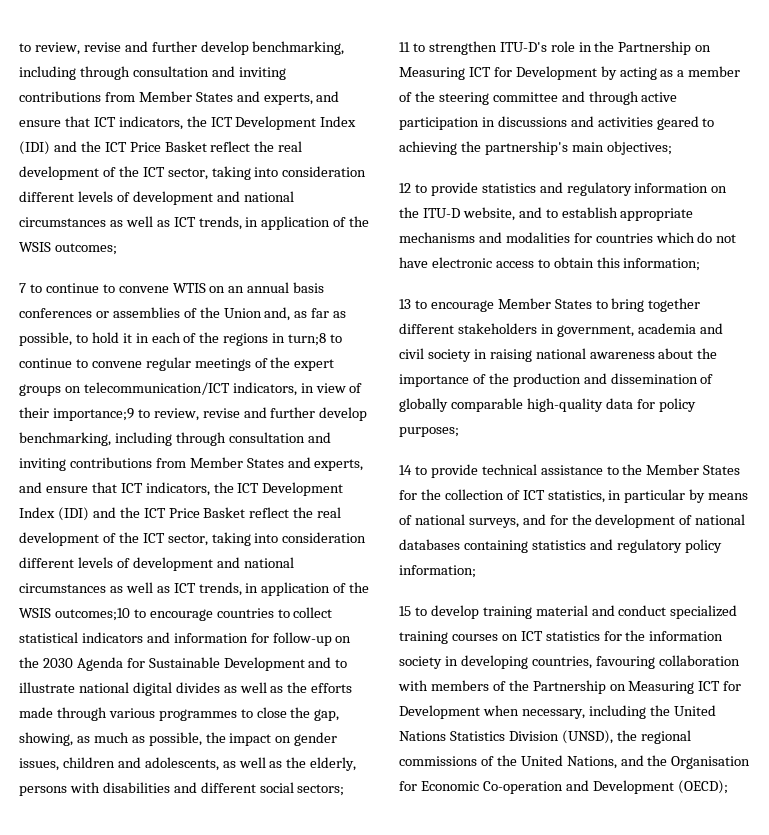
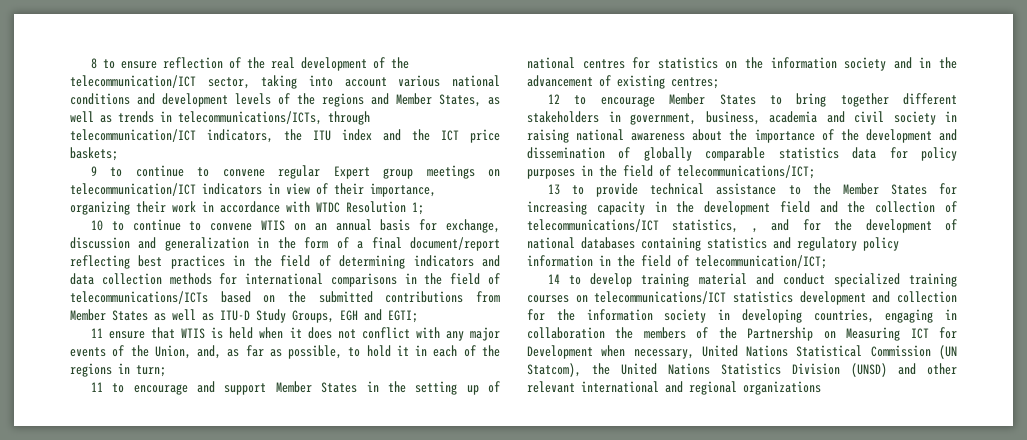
- to review, revise and further develop benchmarking, including through consultation and inviting contributions from Member States and experts, and ensure that ICT indicators, the ICT Development Index (IDI) and the ICT Price Basket reflect the real development of the ICT sector, taking into consideration different levels of development and national circumstances as well as ICT trends, in application of the WSIS outcomes;
- 7 to continue to convene WTIS on an annual basis conferences or assemblies of the Union and, as far as possible, to hold it in each of the regions in turn;8 to continue to convene regular meetings of the expert groups on telecommunication/ICT indicators, in view of their importance;9 to review, revise and further develop benchmarking, including through consultation and inviting contributions from Member States and experts, and ensure that ICT indicators, the ICT Development Index (IDI) and the ICT Price Basket reflect the real development of the ICT sector, taking into consideration different levels of development and national circumstances as well as ICT trends, in application of the WSIS outcomes;10 to encourage countries to collect statistical indicators and information for follow-up on the 2030 Agenda for Sustainable Development and to illustrate national digital divides as well as the efforts made through various programmes to close the gap, showing, as much as possible, the impact on gender issues, children and adolescents, as well as the elderly, persons with disabilities and different social sectors;
- 11 to strengthen ITU-D's role in the Partnership on Measuring ICT for Development by acting as a member of the steering committee and through active participation in discussions and activities geared to achieving the partnership's main objectives;
- 12 to provide statistics and regulatory information on the ITU-D website, and to establish appropriate mechanisms and modalities for countries which do not have electronic access to obtain this information;
- 13 to encourage Member States to bring together different stakeholders in government, academia and civil society in raising national awareness about the importance of the production and dissemination of globally comparable high-quality data for policy purposes;
- 14 to provide technical assistance to the Member States for the collection of ICT statistics, in particular by means of national surveys, and for the development of national databases containing statistics and regulatory policy information;
- 15 to develop training material and conduct specialized training courses on ICT statistics for the information society in developing countries, favouring collaboration with members of the Partnership on Measuring ICT for Development when necessary, including the United Nations Statistics Division (UNSD), the regional commissions of the United Nations, and the Organisation for Economic Co-operation and Development (OECD);
+ 8 to ensure reflection of the real development of the telecommunication/ICT sector, taking into account various national conditions and development levels of the regions and Member States, as well as trends in telecommunications/ICTs, through telecommunication/ICT indicators, the ITU index and the ICT price baskets;
+ 9 to continue to convene regular Expert group meetings on telecommunication/ICT indicators in view of their importance, organizing their work in accordance with WTDC Resolution 1;
+ 10 to continue to convene WTIS on an annual basis for exchange, discussion and generalization in the form of a final document/report reflecting best practices in the field of determining indicators and data collection methods for international comparisons in the field of telecommunications/ICTs based on the submitted contributions from Member States as well as ITU-D Study Groups, EGH and EGTI;
+ 11 ensure that WTIS is held when it does not conflict with any major events of the Union, and, as far as possible, to hold it in each of the regions in turn;
+ 11 to encourage and support Member States in the setting up of national centres for statistics on the information society and in the advancement of existing centres;
+ 12 to encourage Member States to bring together different stakeholders in government, business, academia and civil society in raising national awareness about the importance of the development and dissemination of globally comparable statistics data for policy purposes in the field of telecommunications/ICT;
+ 13 to provide technical assistance to the Member States for increasing capacity in the development field and the collection of telecommunications/ICT statistics, , and for the development of national databases containing statistics and regulatory policy information in the field of telecommunication/ICT;
+ 14 to develop training material and conduct specialized training courses on telecommunications/ICT statistics development and collection for the information society in developing countries, engaging in collaboration the members of the Partnership on Measuring ICT for Development when necessary, United Nations Statistical Commission (UN Statcom), the United Nations Statistics Division (UNSD) and other relevant international and regional organizations

